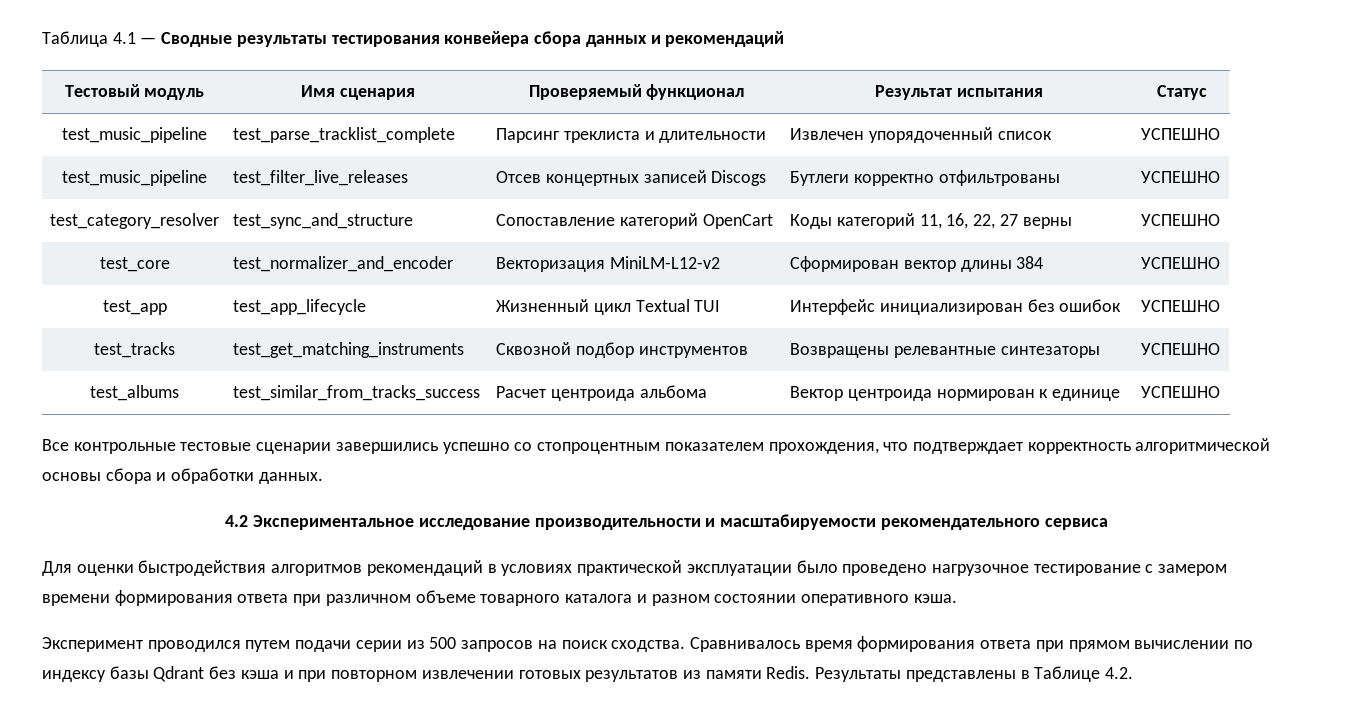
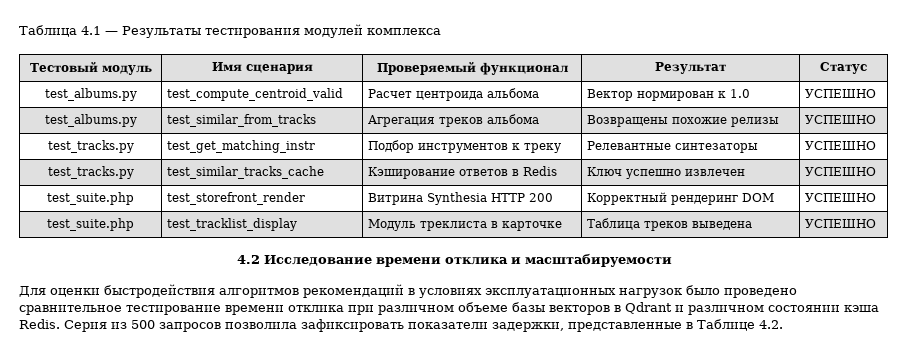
- Таблица 4.1 — Сводные результаты тестирования конвейера сбора данных и рекомендаций
+ Таблица 4.1 — Результаты тестирования модулей комплекса
- Тестовый модуль | Имя сценария | Проверяемый функционал | Результат испытания | Статус
+ Тестовый модуль | Имя сценария | Проверяемый функционал | Результат | Статус
- test_music_pipeline | test_parse_tracklist_complete | Парсинг треклиста и длительности | Извлечен упорядоченный список | УСПЕШНО
- test_music_pipeline | test_filter_live_releases | Отсев концертных записей Discogs | Бутлеги корректно отфильтрованы | УСПЕШНО
- test_category_resolver | test_sync_and_structure | Сопоставление категорий OpenCart | Коды категорий 11, 16, 22, 27 верны | УСПЕШНО
- test_core | test_normalizer_and_encoder | Векторизация MiniLM-L12-v2 | Сформирован вектор длины 384 | УСПЕШНО
- test_app | test_app_lifecycle | Жизненный цикл Textual TUI | Интерфейс инициализирован без ошибок | УСПЕШНО
- test_tracks | test_get_matching_instruments | Сквозной подбор инструментов | Возвращены релевантные синтезаторы | УСПЕШНО
- test_albums | test_similar_from_tracks_success | Расчет центроида альбома | Вектор центроида нормирован к единице | УСПЕШНО
- Все контрольные тестовые сценарии завершились успешно со стопроцентным показателем прохождения, что подтверждает корректность алгоритмической основы сбора и обработки данных.
- 4.2 Экспериментальное исследование производительности и масштабируемости рекомендательного сервиса
+ test_albums.py | test_compute_centroid_valid | Расчет центроида альбома | Вектор нормирован к 1.0 | УСПЕШНО
+ test_albums.py | test_similar_from_tracks | Агрегация треков альбома | Возвращены похожие релизы | УСПЕШНО
+ test_tracks.py | test_get_matching_instr | Подбор инструментов к треку | Релевантные синтезаторы | УСПЕШНО
+ test_tracks.py | test_similar_tracks_cache | Кэширование ответов в Redis | Ключ успешно извлечен | УСПЕШНО
+ test_suite.php | test_storefront_render | Витрина Synthesia HTTP 200 | Корректный рендеринг DOM | УСПЕШНО
+ test_suite.php | test_tracklist_display | Модуль треклиста в карточке | Таблица треков выведена | УСПЕШНО
+ 4.2 Исследование времени отклика и масштабируемости
- Для оценки быстродействия алгоритмов рекомендаций в условиях практической эксплуатации было проведено нагрузочное тестирование с замером времени формирования ответа при различном объеме товарного каталога и разном состоянии оперативного кэша.
- Эксперимент проводился путем подачи серии из 500 запросов на поиск сходства. Сравнивалось время формирования ответа при прямом вычислении по индексу базы Qdrant без кэша и при повторном извлечении готовых результатов из памяти Redis. Результаты представлены в Таблице 4.2.
+ Для оценки быстродействия алгоритмов рекомендаций в условиях эксплуатационных нагрузок было проведено сравнительное тестирование времени отклика при различном объеме базы векторов в Qdrant и различном состоянии кэша Redis. Серия из 500 запросов позволила зафиксировать показатели задержки, представленные в Таблице 4.2.

